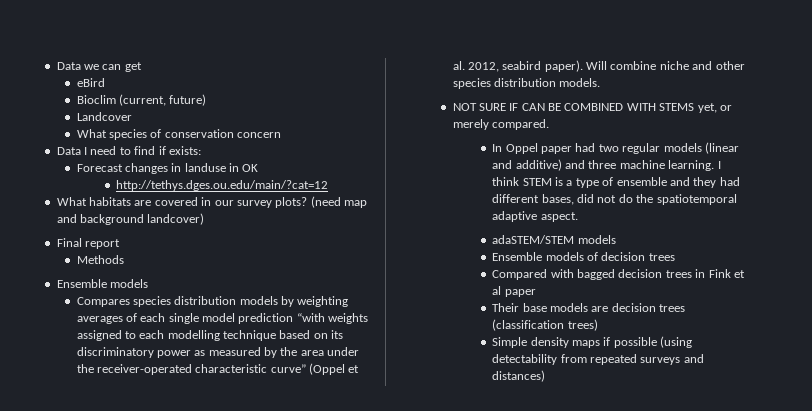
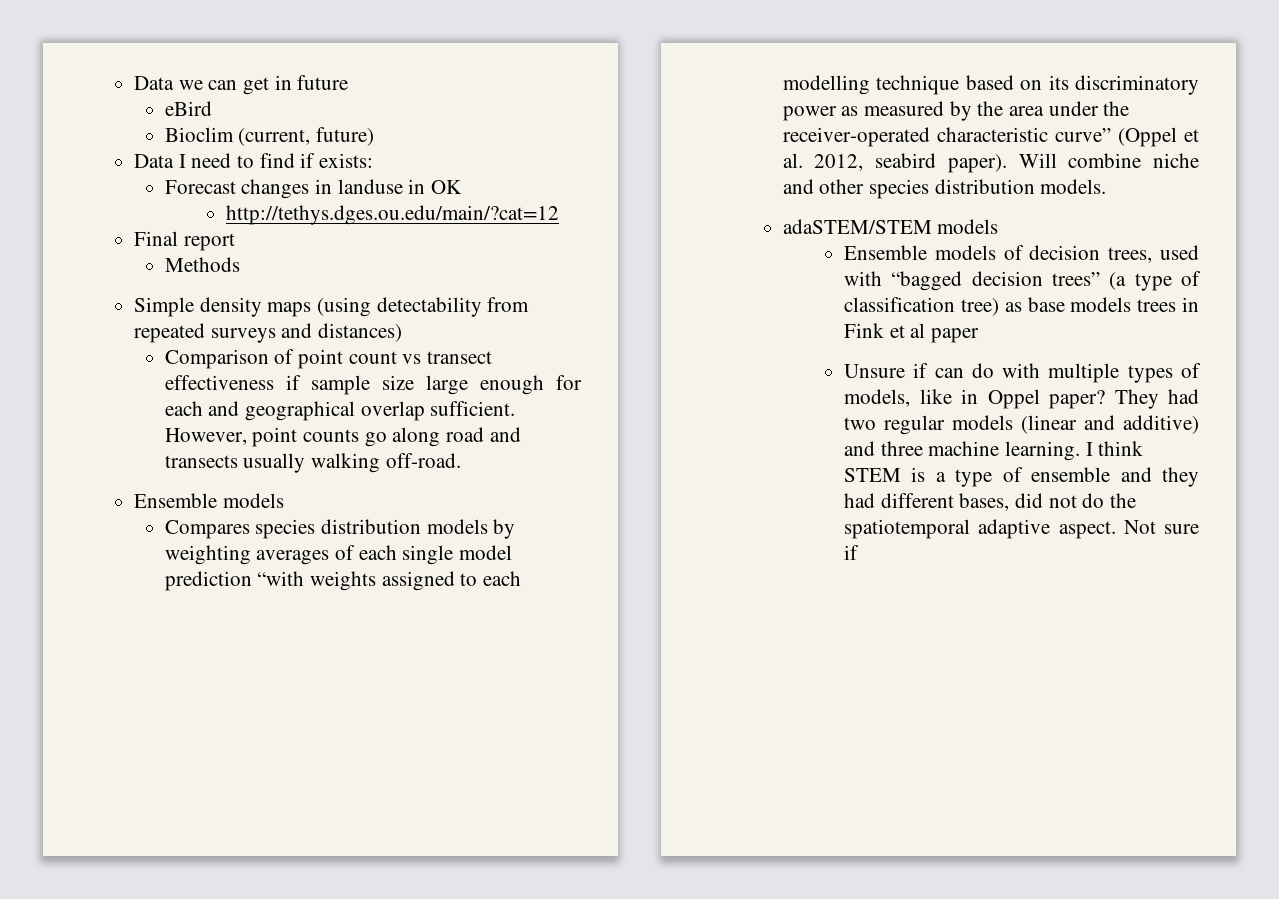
- Data we can get
+ Data we can get in future
- Landcover
- What species of conservation concern
- What habitats are covered in our survey plots? (need map and background landcover)
  Final report
  Methods
+ Simple density maps (using detectability from repeated surveys and distances)
+ Comparison of point count vs transect effectiveness if sample size large enough for each and geographical overlap sufficient. However, point counts go along road and transects usually walking off-road.
- NOT SURE IF CAN BE COMBINED WITH STEMS yet, or merely compared.
- In Oppel paper had two regular models (linear and additive) and three machine learning.
+ adaSTEM/STEM models
+ Ensemble models of decision trees, used with “bagged decision trees” (a type of classification tree) as base models trees in Fink et al paper
+ Unsure if can do with multiple types of models, like in Oppel paper? They had two regular models (linear and additive) and three machine learning.
- I think STEM is a type of ensemble and they had different bases, did not do the spatiotemporal adaptive aspect.
- adaSTEM/STEM models
- Ensemble models of decision trees
- Compared with bagged decision trees in Fink et al paper
- Their base models are decision trees (classification trees)
- Simple density maps if possible (using detectability from repeated surveys and distances)
+ I think STEM is a type of ensemble and they had different bases, did not do the spatiotemporal adaptive aspect. Not sure if

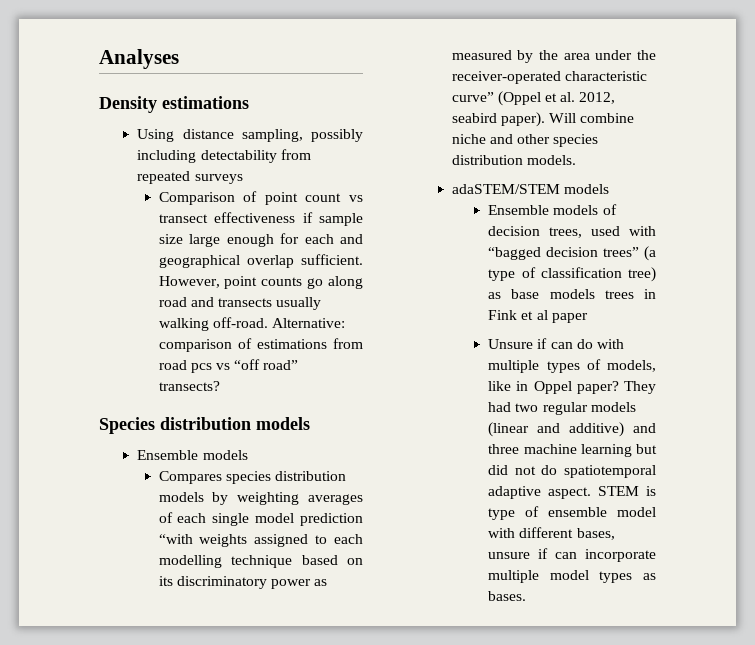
- Data we can get in future
- eBird
- Bioclim (current, future)
- Data I need to find if exists:
- Forecast changes in landuse in OK
- http://tethys.dges.ou.edu/main/?cat=12
- Final report
- Methods
- Simple density maps (using detectability from repeated surveys and distances)
+ Analyses
+ Density estimations
+ Using distance sampling, possibly including detectability from repeated surveys
+ Alternative: comparison of estimations from road pcs vs “off road” transects?
+ Species distribution models
- They had two regular models (linear and additive) and three machine learning. I think STEM is a type of ensemble and they had different bases, did not do the spatiotemporal adaptive aspect. Not sure if
+ They had two regular models (linear and additive) and three machine learning but did not do spatiotemporal adaptive aspect. STEM is type of ensemble model with different bases, unsure if can incorporate multiple model types as bases.

